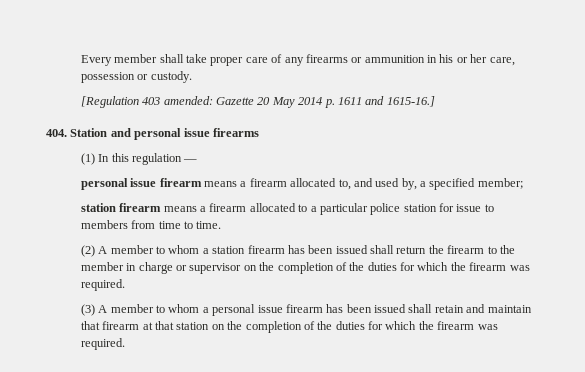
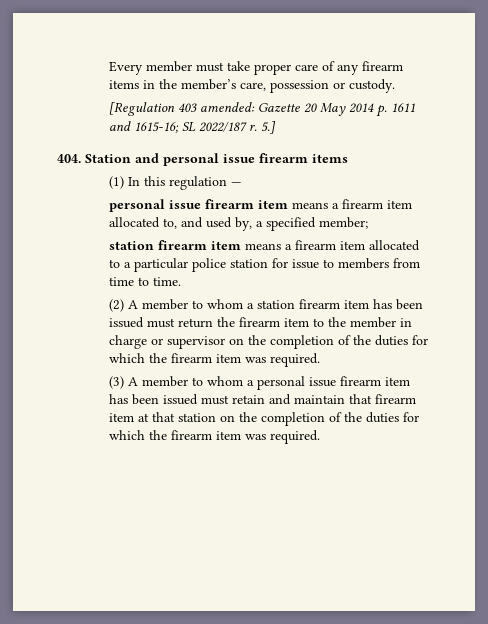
- Every member shall take proper care of any firearms or ammunition in his or her care, possession or custody.
+ Every member must take proper care of any firearm items in the member’s care, possession or custody.
- [Regulation 403 amended: Gazette 20 May 2014 p. 1611 and 1615-16.]
+ [Regulation 403 amended: Gazette 20 May 2014 p. 1611 and 1615-16; SL 2022/187 r. 5.]
- 404. Station and personal issue firearms
+ 404. Station and personal issue firearm items
- personal issue firearm means a firearm allocated to, and used by, a specified member;
+ personal issue firearm item means a firearm item allocated to, and used by, a specified member;
- station firearm means a firearm allocated to a particular police station for issue to members from time to time.
+ station firearm item means a firearm item allocated to a particular police station for issue to members from time to time.
- (2) A member to whom a station firearm has been issued shall return the firearm to the member in charge or supervisor on the completion of the duties for which the firearm was required.
+ (2) A member to whom a station firearm item has been issued must return the firearm item to the member in charge or supervisor on the completion of the duties for which the firearm item was required.
- (3) A member to whom a personal issue firearm has been issued shall retain and maintain that firearm at that station on the completion of the duties for which the firearm was required.
+ (3) A member to whom a personal issue firearm item has been issued must retain and maintain that firearm item at that station on the completion of the duties for which the firearm item was required.

